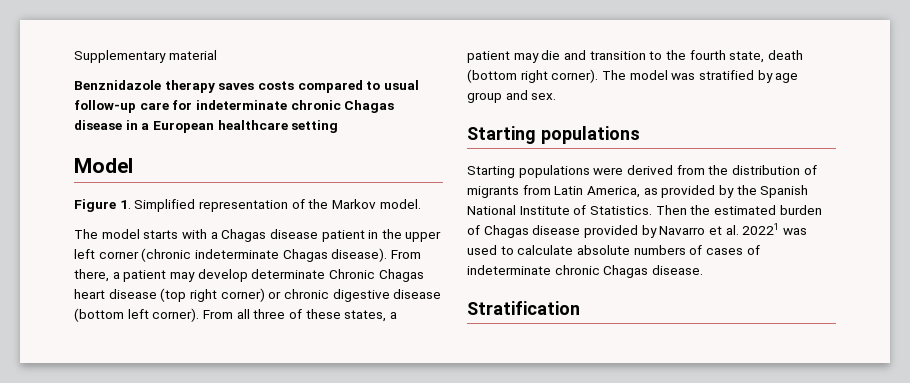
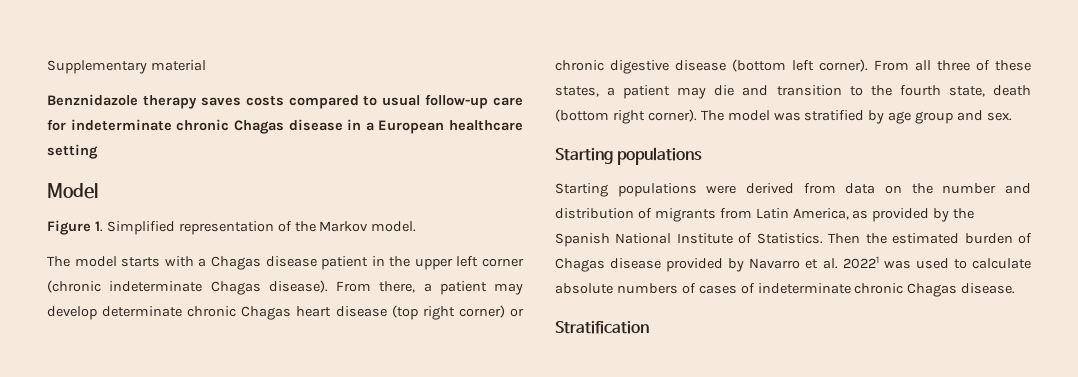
- From there, a patient may develop determinate Chronic Chagas heart disease (top right corner) or chronic digestive disease (bottom left corner).
+ From there, a patient may develop determinate chronic Chagas heart disease (top right corner) or chronic digestive disease (bottom left corner).
- Starting populations were derived from the distribution of migrants from Latin America, as provided by the Spanish National Institute of Statistics.
+ Starting populations were derived from data on the number and distribution of migrants from Latin America, as provided by the Spanish National Institute of Statistics.

